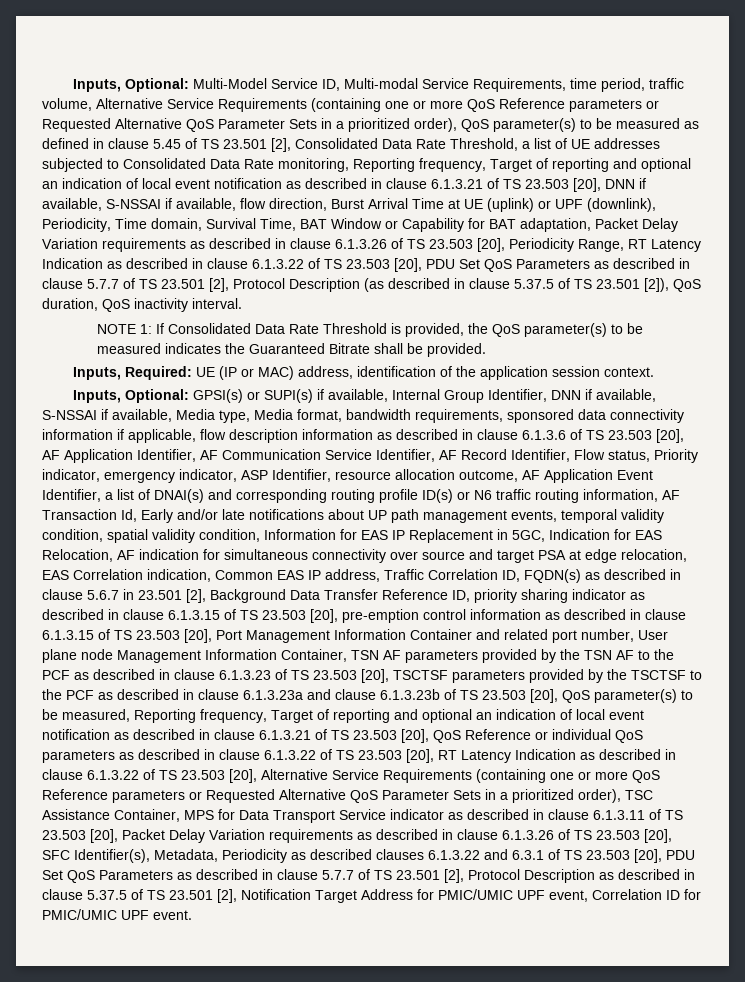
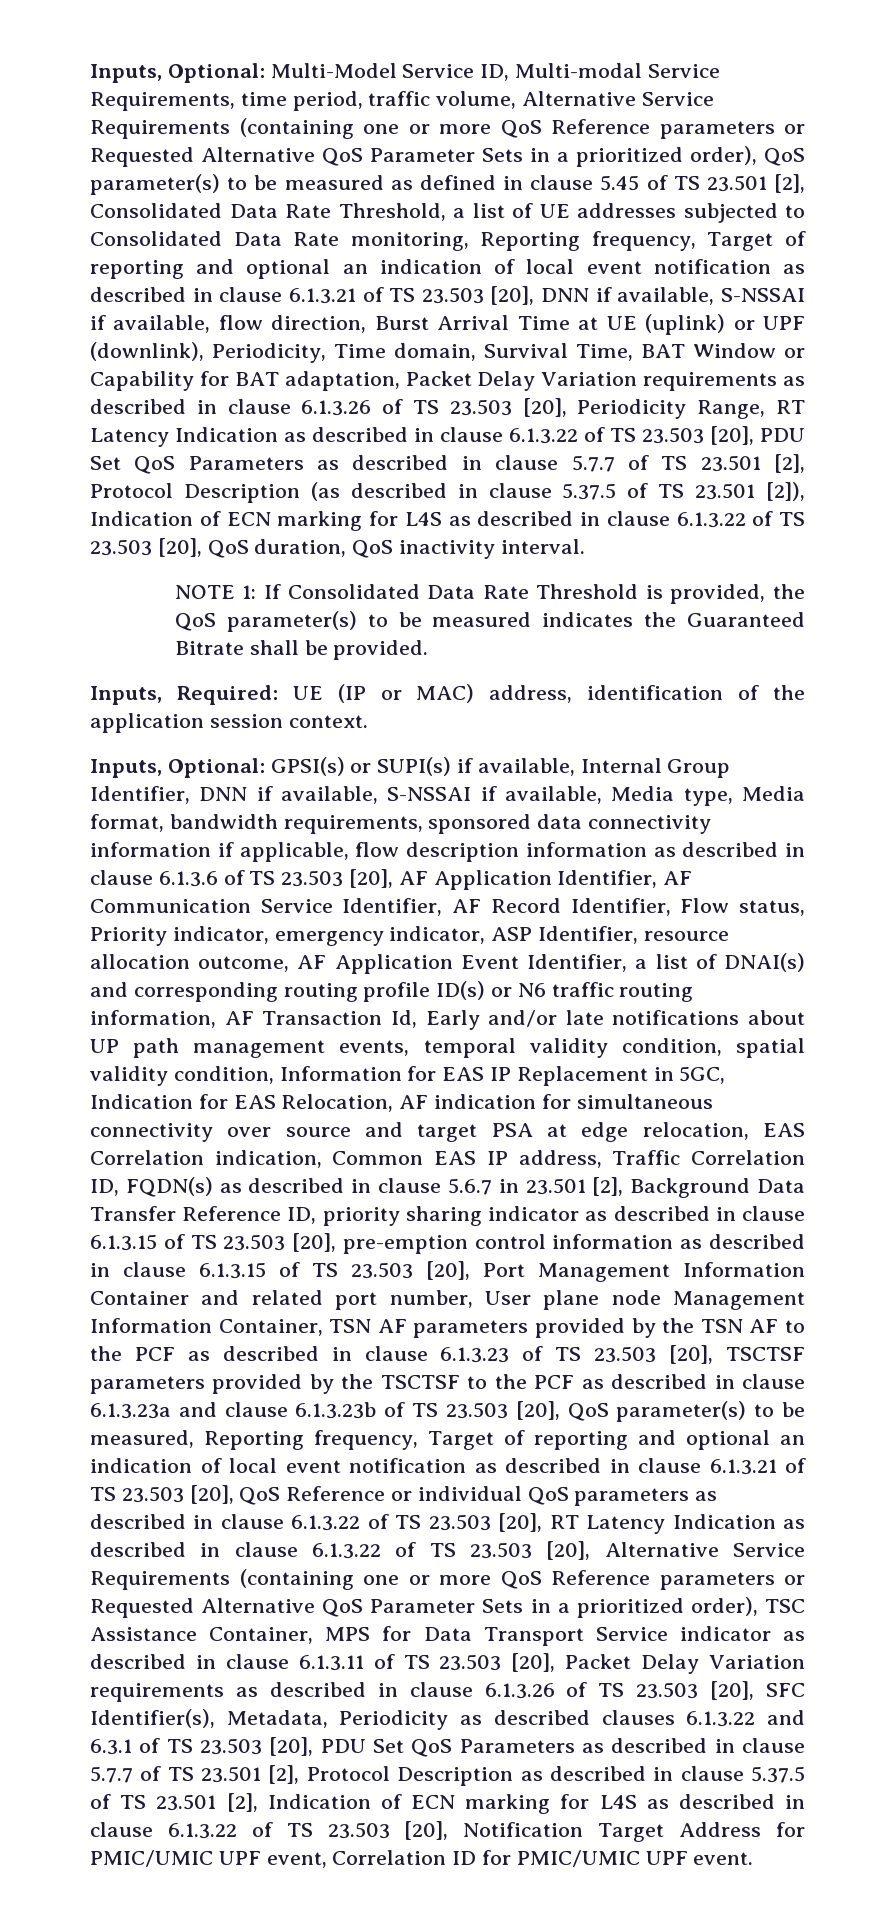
- Multi-Model Service ID, Multi-modal Service Requirements, time period, traffic volume, Alternative Service Requirements (containing one or more QoS Reference parameters or Requested Alternative QoS Parameter Sets in a prioritized order), QoS parameter(s) to be measured as defined in clause 5.45 of TS 23.501 [2], Consolidated Data Rate Threshold, a list of UE addresses subjected to Consolidated Data Rate monitoring, Reporting frequency, Target of reporting and optional an indication of local event notification as described in clause 6.1.3.21 of TS 23.503 [20], DNN if available, S-NSSAI if available, flow direction, Burst Arrival Time at UE (uplink) or UPF (downlink), Periodicity, Time domain, Survival Time, BAT Window or Capability for BAT adaptation, Packet Delay Variation requirements as described in clause 6.1.3.26 of TS 23.503 [20], Periodicity Range, RT Latency Indication as described in clause 6.1.3.22 of TS 23.503 [20], PDU Set QoS Parameters as described in clause 5.7.7 of TS 23.501 [2], Protocol Description (as described in clause 5.37.5 of TS 23.501 [2]), QoS duration, QoS inactivity interval.
+ Multi-Model Service ID, Multi-modal Service Requirements, time period, traffic volume, Alternative Service Requirements (containing one or more QoS Reference parameters or Requested Alternative QoS Parameter Sets in a prioritized order), QoS parameter(s) to be measured as defined in clause 5.45 of TS 23.501 [2], Consolidated Data Rate Threshold, a list of UE addresses subjected to Consolidated Data Rate monitoring, Reporting frequency, Target of reporting and optional an indication of local event notification as described in clause 6.1.3.21 of TS 23.503 [20], DNN if available, S-NSSAI if available, flow direction, Burst Arrival Time at UE (uplink) or UPF (downlink), Periodicity, Time domain, Survival Time, BAT Window or Capability for BAT adaptation, Packet Delay Variation requirements as described in clause 6.1.3.26 of TS 23.503 [20], Periodicity Range, RT Latency Indication as described in clause 6.1.3.22 of TS 23.503 [20], PDU Set QoS Parameters as described in clause 5.7.7 of TS 23.501 [2], Protocol Description (as described in clause 5.37.5 of TS 23.501 [2]), Indication of ECN marking for L4S as described in clause 6.1.3.22 of TS 23.503 [20], QoS duration, QoS inactivity interval.
- GPSI(s) or SUPI(s) if available, Internal Group Identifier, DNN if available, S-NSSAI if available, Media type, Media format, bandwidth requirements, sponsored data connectivity information if applicable, flow description information as described in clause 6.1.3.6 of TS 23.503 [20], AF Application Identifier, AF Communication Service Identifier, AF Record Identifier, Flow status, Priority indicator, emergency indicator, ASP Identifier, resource allocation outcome, AF Application Event Identifier, a list of DNAI(s) and corresponding routing profile ID(s) or N6 traffic routing information, AF Transaction Id, Early and/or late notifications about UP path management events, temporal validity condition, spatial validity condition, Information for EAS IP Replacement in 5GC, Indication for EAS Relocation, AF indication for simultaneous connectivity over source and target PSA at edge relocation, EAS Correlation indication, Common EAS IP address, Traffic Correlation ID, FQDN(s) as described in clause 5.6.7 in 23.501 [2], Background Data Transfer Reference ID, priority sharing indicator as described in clause 6.1.3.15 of TS 23.503 [20], pre-emption control information as described in clause 6.1.3.15 of TS 23.503 [20], Port Management Information Container and related port number, User plane node Management Information Container, TSN AF parameters provided by the TSN AF to the PCF as described in clause 6.1.3.23 of TS 23.503 [20], TSCTSF parameters provided by the TSCTSF to the PCF as described in clause 6.1.3.23a and clause 6.1.3.23b of TS 23.503 [20], QoS parameter(s) to be measured, Reporting frequency, Target of reporting and optional an indication of local event notification as described in clause 6.1.3.21 of TS 23.503 [20], QoS Reference or individual QoS parameters as described in clause 6.1.3.22 of TS 23.503 [20], RT Latency Indication as described in clause 6.1.3.22 of TS 23.503 [20], Alternative Service Requirements (containing one or more QoS Reference parameters or Requested Alternative QoS Parameter Sets in a prioritized order), TSC Assistance Container, MPS for Data Transport Service indicator as described in clause 6.1.3.11 of TS 23.503 [20], Packet Delay Variation requirements as described in clause 6.1.3.26 of TS 23.503 [20], SFC Identifier(s), Metadata, Periodicity as described clauses 6.1.3.22 and 6.3.1 of TS 23.503 [20], PDU Set QoS Parameters as described in clause 5.7.7 of TS 23.501 [2], Protocol Description as described in clause 5.37.5 of TS 23.501 [2], Notification Target Address for PMIC/UMIC UPF event, Correlation ID for PMIC/UMIC UPF event.
+ GPSI(s) or SUPI(s) if available, Internal Group Identifier, DNN if available, S-NSSAI if available, Media type, Media format, bandwidth requirements, sponsored data connectivity information if applicable, flow description information as described in clause 6.1.3.6 of TS 23.503 [20], AF Application Identifier, AF Communication Service Identifier, AF Record Identifier, Flow status, Priority indicator, emergency indicator, ASP Identifier, resource allocation outcome, AF Application Event Identifier, a list of DNAI(s) and corresponding routing profile ID(s) or N6 traffic routing information, AF Transaction Id, Early and/or late notifications about UP path management events, temporal validity condition, spatial validity condition, Information for EAS IP Replacement in 5GC, Indication for EAS Relocation, AF indication for simultaneous connectivity over source and target PSA at edge relocation, EAS Correlation indication, Common EAS IP address, Traffic Correlation ID, FQDN(s) as described in clause 5.6.7 in 23.501 [2], Background Data Transfer Reference ID, priority sharing indicator as described in clause 6.1.3.15 of TS 23.503 [20], pre-emption control information as described in clause 6.1.3.15 of TS 23.503 [20], Port Management Information Container and related port number, User plane node Management Information Container, TSN AF parameters provided by the TSN AF to the PCF as described in clause 6.1.3.23 of TS 23.503 [20], TSCTSF parameters provided by the TSCTSF to the PCF as described in clause 6.1.3.23a and clause 6.1.3.23b of TS 23.503 [20], QoS parameter(s) to be measured, Reporting frequency, Target of reporting and optional an indication of local event notification as described in clause 6.1.3.21 of TS 23.503 [20], QoS Reference or individual QoS parameters as described in clause 6.1.3.22 of TS 23.503 [20], RT Latency Indication as described in clause 6.1.3.22 of TS 23.503 [20], Alternative Service Requirements (containing one or more QoS Reference parameters or Requested Alternative QoS Parameter Sets in a prioritized order), TSC Assistance Container, MPS for Data Transport Service indicator as described in clause 6.1.3.11 of TS 23.503 [20], Packet Delay Variation requirements as described in clause 6.1.3.26 of TS 23.503 [20], SFC Identifier(s), Metadata, Periodicity as described clauses 6.1.3.22 and 6.3.1 of TS 23.503 [20], PDU Set QoS Parameters as described in clause 5.7.7 of TS 23.501 [2], Protocol Description as described in clause 5.37.5 of TS 23.501 [2], Indication of ECN marking for L4S as described in clause 6.1.3.22 of TS 23.503 [20], Notification Target Address for PMIC/UMIC UPF event, Correlation ID for PMIC/UMIC UPF event.

